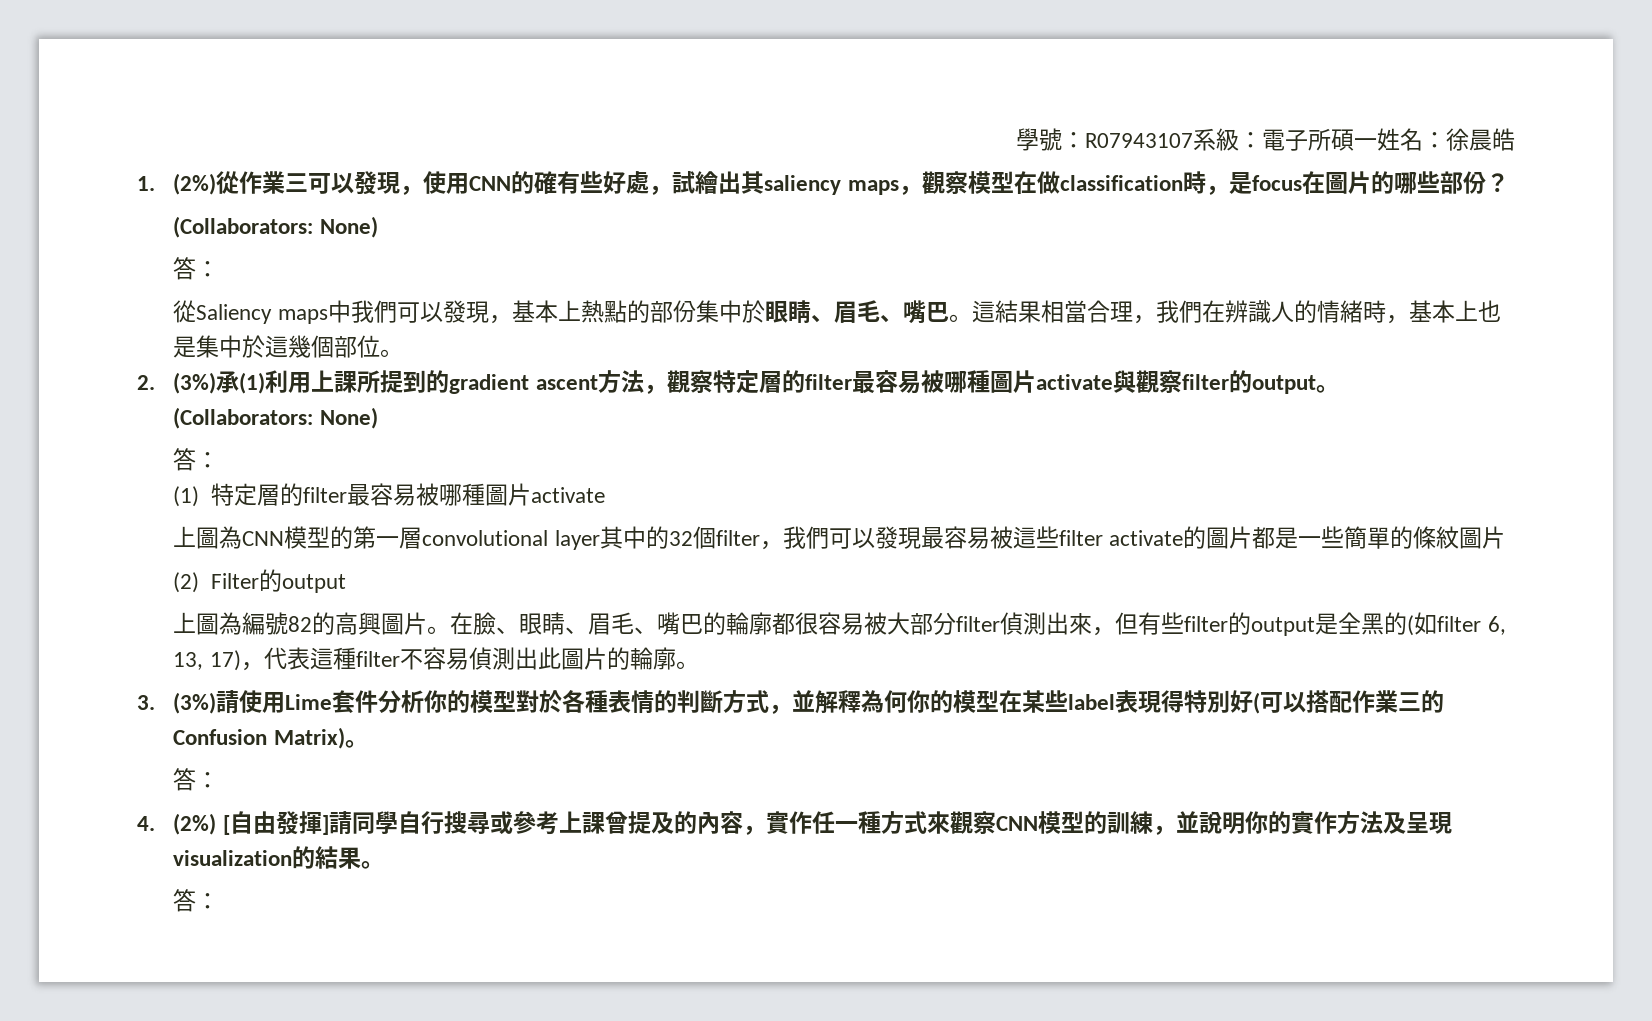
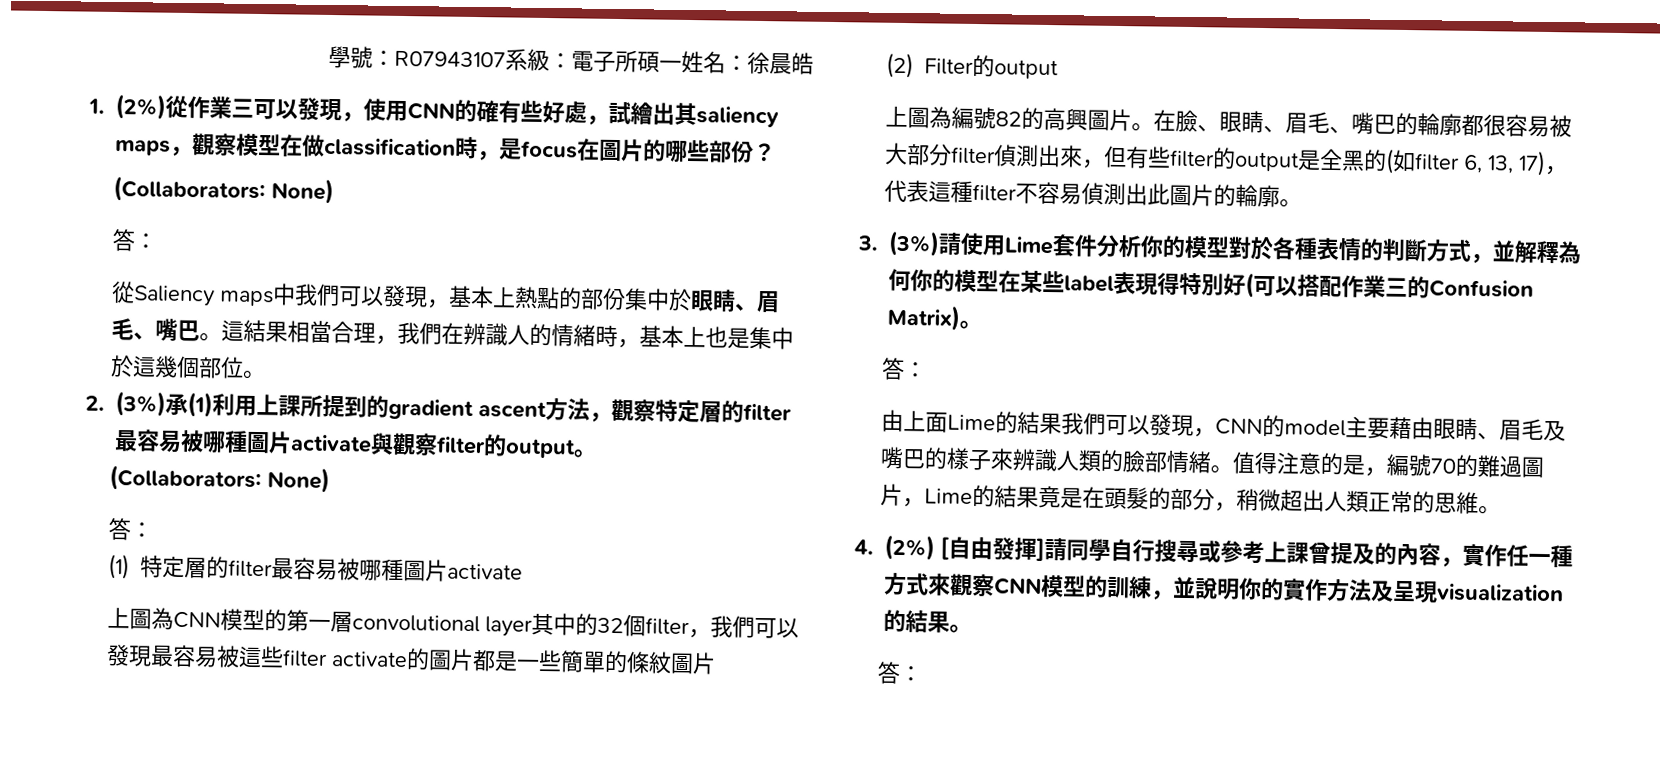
+ 由上面Lime的結果我們可以發現，CNN的model主要藉由眼睛、眉毛及嘴巴的樣子來辨識人類的臉部情緒。值得注意的是，編號70的難過圖片，Lime的結果竟是在頭髮的部分，稍微超出人類正常的思維。

